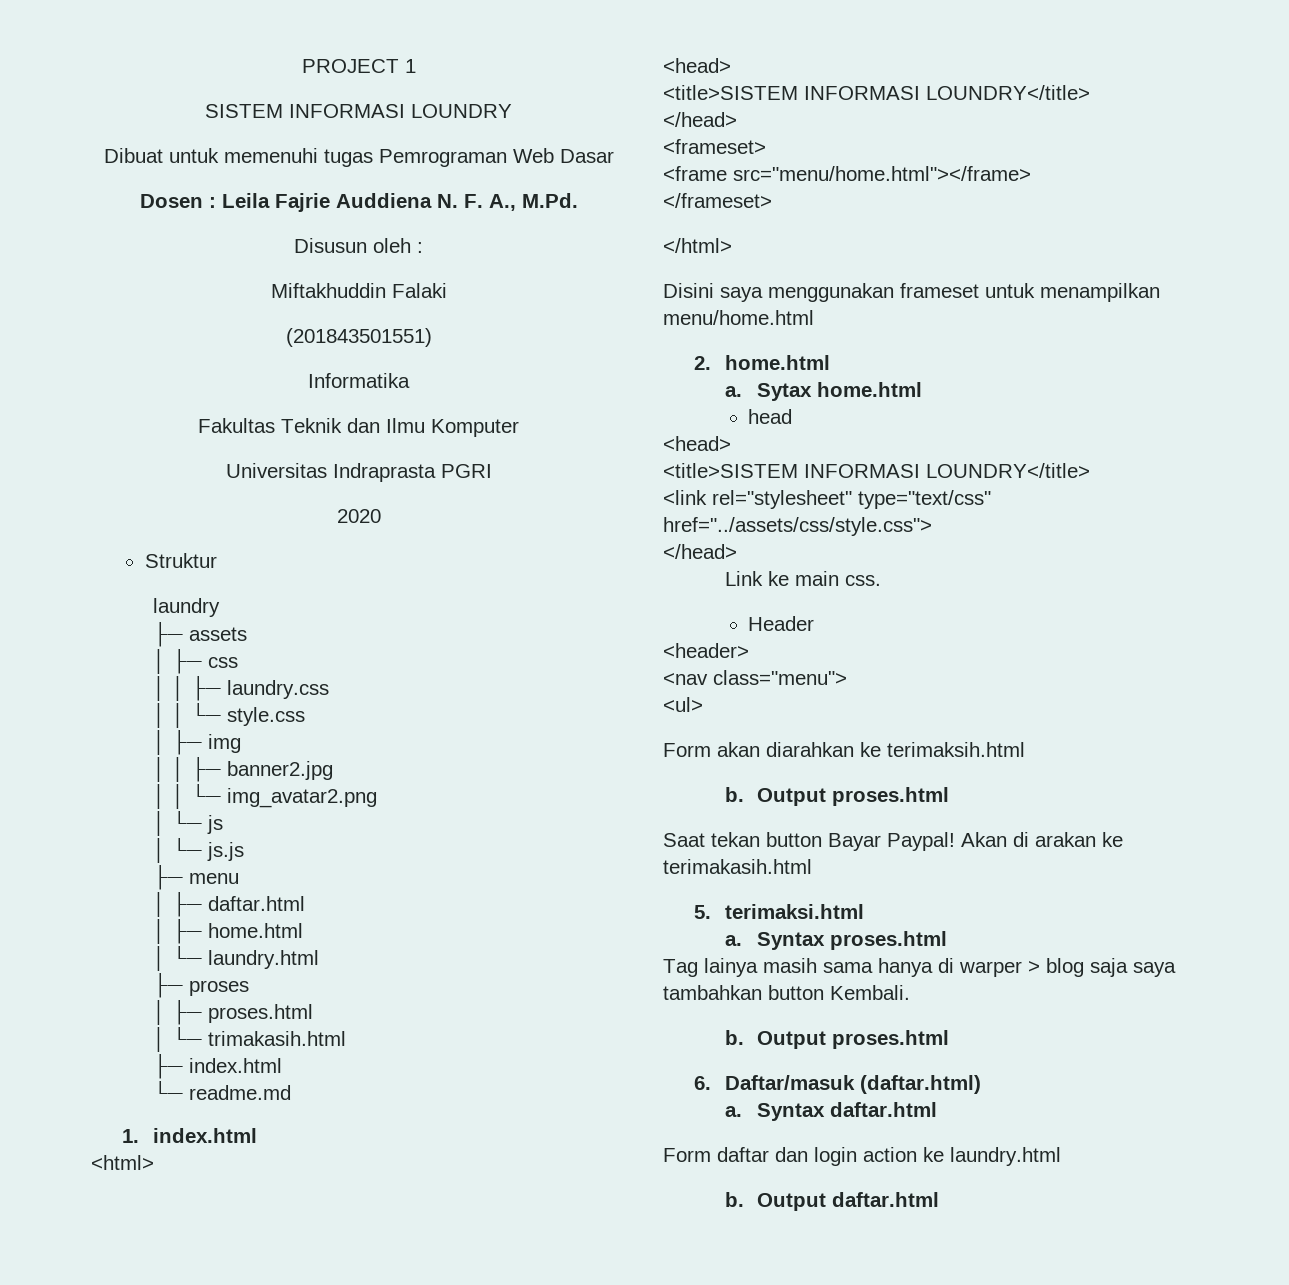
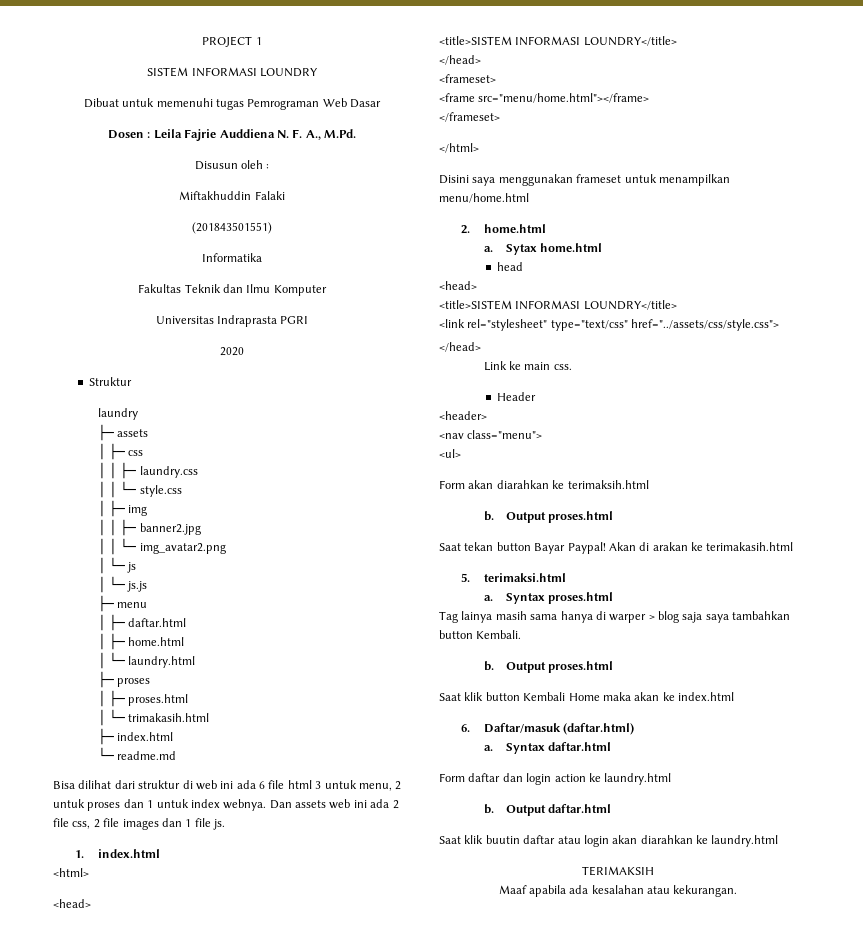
+ Bisa dilihat dari struktur di web ini ada 6 file html 3 untuk menu, 2 untuk proses dan 1 untuk index webnya. Dan assets web ini ada 2 file css, 2 file images dan 1 file js.
+ Saat klik button Kembali Home maka akan ke index.html
+ Saat klik buutin daftar atau login akan diarahkan ke laundry.html
+ TERIMAKSIH
+ Maaf apabila ada kesalahan atau kekurangan.

